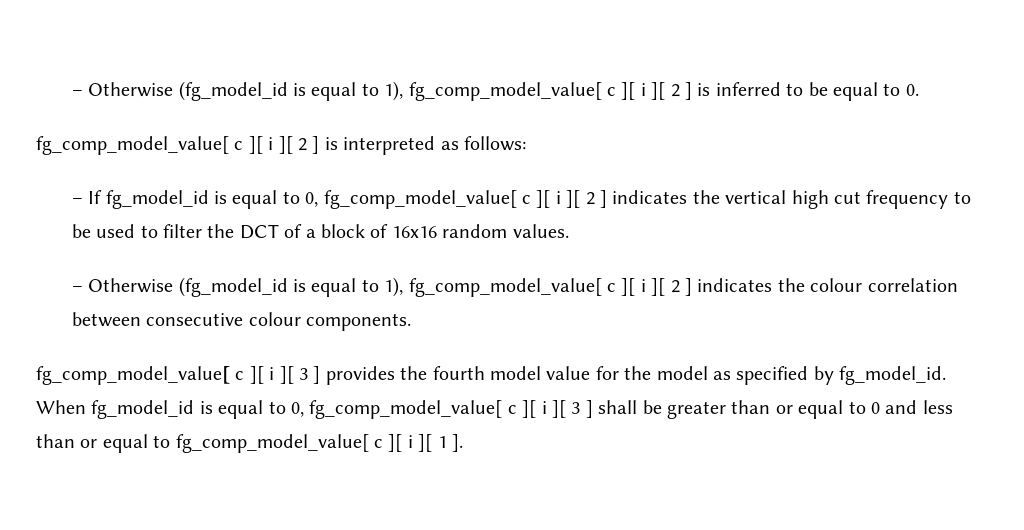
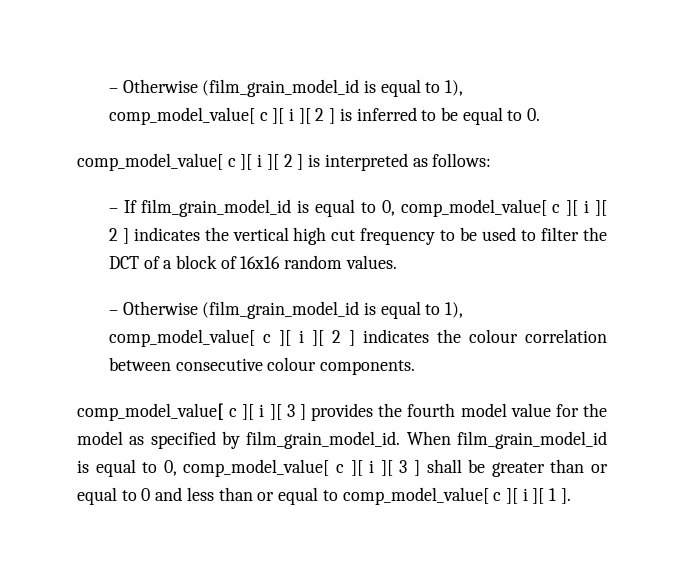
- – Otherwise (fg_model_id is equal to 1), fg_comp_model_value[ c ][ i ][ 2 ] is inferred to be equal to 0.
+ – Otherwise (film_grain_model_id is equal to 1), comp_model_value[ c ][ i ][ 2 ] is inferred to be equal to 0.
- fg_comp_model_value[ c ][ i ][ 2 ] is interpreted as follows:
+ comp_model_value[ c ][ i ][ 2 ] is interpreted as follows:
- – If fg_model_id is equal to 0, fg_comp_model_value[ c ][ i ][ 2 ] indicates the vertical high cut frequency to be used to filter the DCT of a block of 16x16 random values.
+ – If film_grain_model_id is equal to 0, comp_model_value[ c ][ i ][ 2 ] indicates the vertical high cut frequency to be used to filter the DCT of a block of 16x16 random values.
- – Otherwise (fg_model_id is equal to 1), fg_comp_model_value[ c ][ i ][ 2 ] indicates the colour correlation between consecutive colour components.
+ – Otherwise (film_grain_model_id is equal to 1), comp_model_value[ c ][ i ][ 2 ] indicates the colour correlation between consecutive colour components.
- fg_comp_model_value[ c ][ i ][ 3 ] provides the fourth model value for the model as specified by fg_model_id. When fg_model_id is equal to 0, fg_comp_model_value[ c ][ i ][ 3 ] shall be greater than or equal to 0 and less than or equal to fg_comp_model_value[ c ][ i ][ 1 ].
+ comp_model_value[ c ][ i ][ 3 ] provides the fourth model value for the model as specified by film_grain_model_id. When film_grain_model_id is equal to 0, comp_model_value[ c ][ i ][ 3 ] shall be greater than or equal to 0 and less than or equal to comp_model_value[ c ][ i ][ 1 ].

